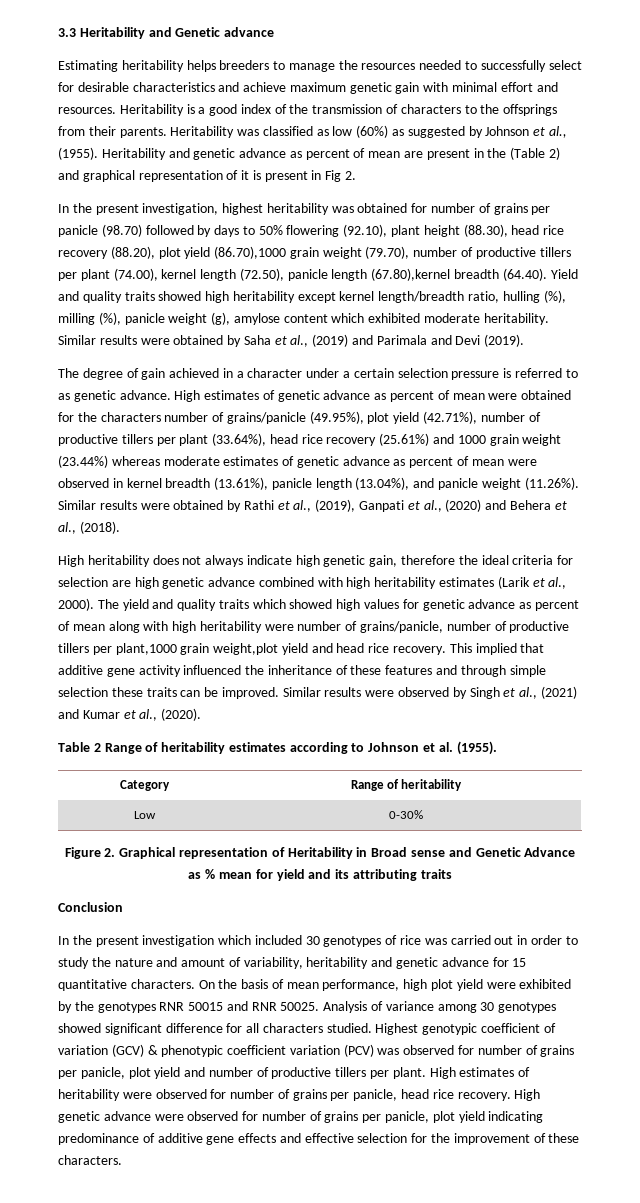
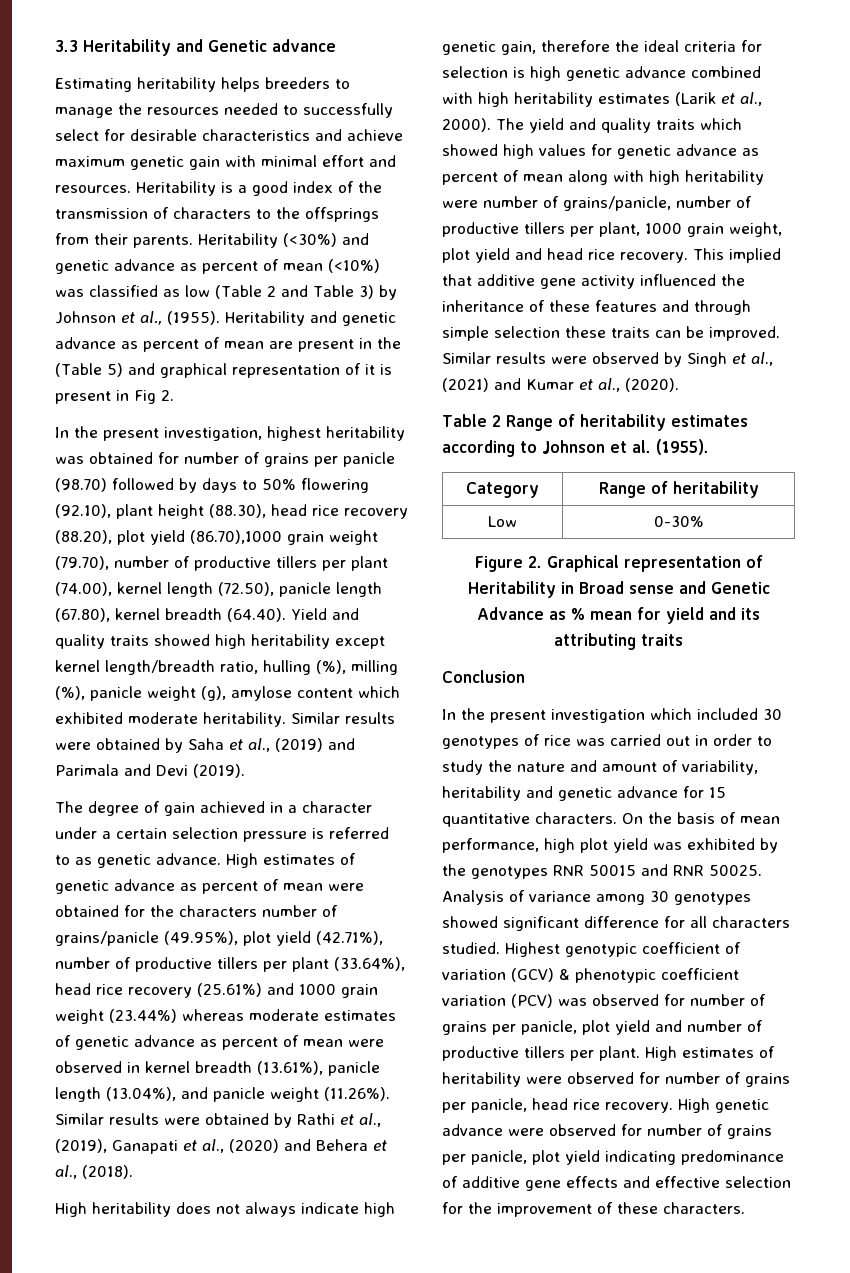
- Heritability was classified as low (60%) as suggested by Johnson et al., (1955).
+ Heritability (<30%) and genetic advance as percent of mean (<10%) was classified as low (Table 2 and Table 3) by Johnson et al., (1955).
- Heritability and genetic advance as percent of mean are present in the (Table 2) and graphical representation of it is present in Fig 2.
+ Heritability and genetic advance as percent of mean are present in the (Table 5) and graphical representation of it is present in Fig 2.
- In the present investigation, highest heritability was obtained for number of grains per panicle (98.70) followed by days to 50% flowering (92.10), plant height (88.30), head rice recovery (88.20), plot yield (86.70),1000 grain weight (79.70), number of productive tillers per plant (74.00), kernel length (72.50), panicle length (67.80),kernel breadth (64.40). Yield and quality traits showed high heritability except kernel length/breadth ratio, hulling (%), milling (%), panicle weight (g), amylose content which exhibited moderate heritability.
+ In the present investigation, highest heritability was obtained for number of grains per panicle (98.70) followed by days to 50% flowering (92.10), plant height (88.30), head rice recovery (88.20), plot yield (86.70),1000 grain weight (79.70), number of productive tillers per plant (74.00), kernel length (72.50), panicle length (67.80), kernel breadth (64.40). Yield and quality traits showed high heritability except kernel length/breadth ratio, hulling (%), milling (%), panicle weight (g), amylose content which exhibited moderate heritability.
- High estimates of genetic advance as percent of mean were obtained for the characters number of grains/panicle (49.95%), plot yield (42.71%), number of productive tillers per plant (33.64%), head rice recovery (25.61%) and 1000 grain weight (23.44%) whereas moderate estimates of genetic advance as percent of mean were observed in kernel breadth (13.61%), panicle length (13.04%), and panicle weight (11.26%). Similar results were obtained by Rathi et al., (2019), Ganpati et al., (2020) and Behera et al., (2018).
+ High estimates of genetic advance as percent of mean were obtained for the characters number of grains/panicle (49.95%), plot yield (42.71%), number of productive tillers per plant (33.64%), head rice recovery (25.61%) and 1000 grain weight (23.44%) whereas moderate estimates of genetic advance as percent of mean were observed in kernel breadth (13.61%), panicle length (13.04%), and panicle weight (11.26%). Similar results were obtained by Rathi et al., (2019), Ganapati et al., (2020) and Behera et al., (2018).
- High heritability does not always indicate high genetic gain, therefore the ideal criteria for selection are high genetic advance combined with high heritability estimates (Larik et al., 2000).
+ High heritability does not always indicate high genetic gain, therefore the ideal criteria for selection is high genetic advance combined with high heritability estimates (Larik et al., 2000).
- The yield and quality traits which showed high values for genetic advance as percent of mean along with high heritability were number of grains/panicle, number of productive tillers per plant,1000 grain weight,plot yield and head rice recovery.
+ The yield and quality traits which showed high values for genetic advance as percent of mean along with high heritability were number of grains/panicle, number of productive tillers per plant, 1000 grain weight, plot yield and head rice recovery.
- On the basis of mean performance, high plot yield were exhibited by the genotypes RNR 50015 and RNR 50025.
+ On the basis of mean performance, high plot yield was exhibited by the genotypes RNR 50015 and RNR 50025.

